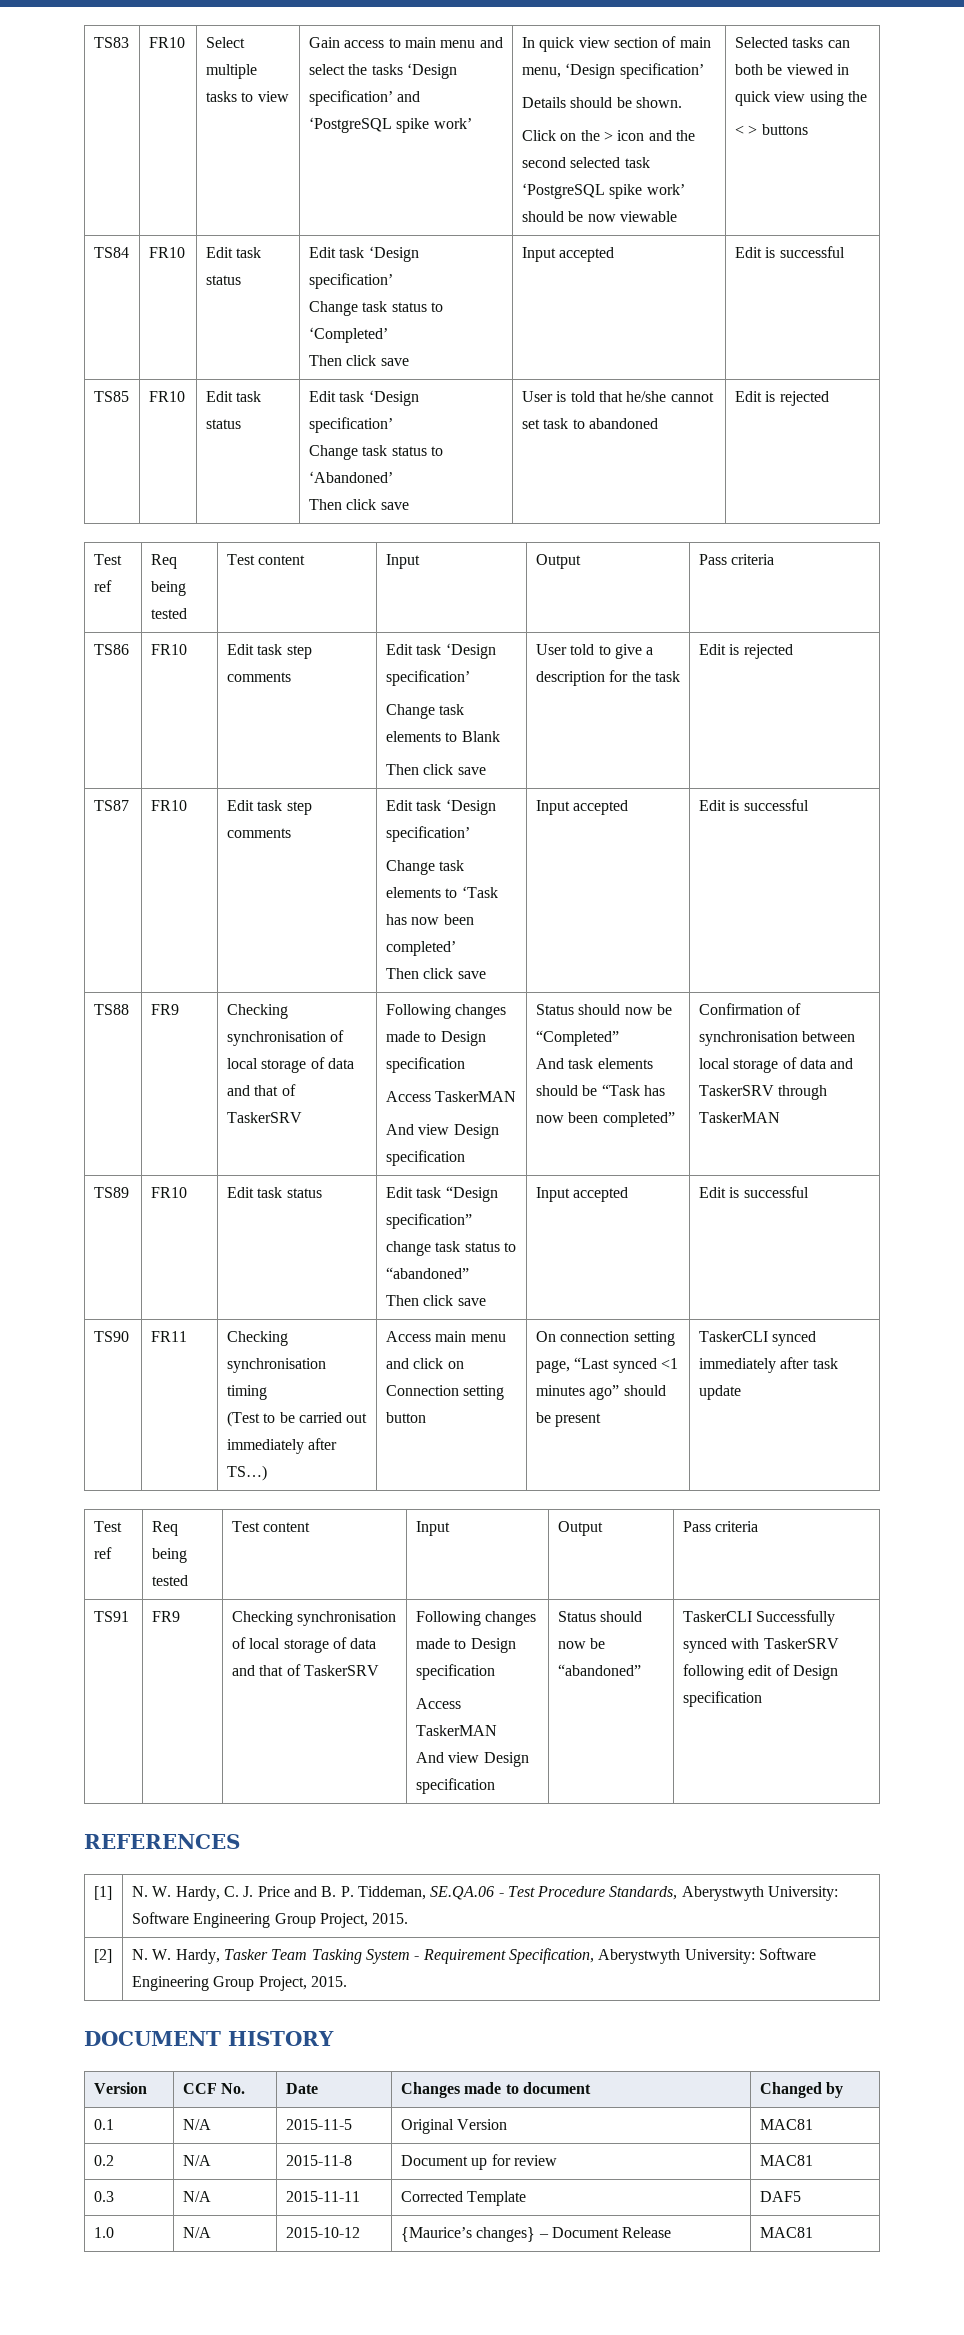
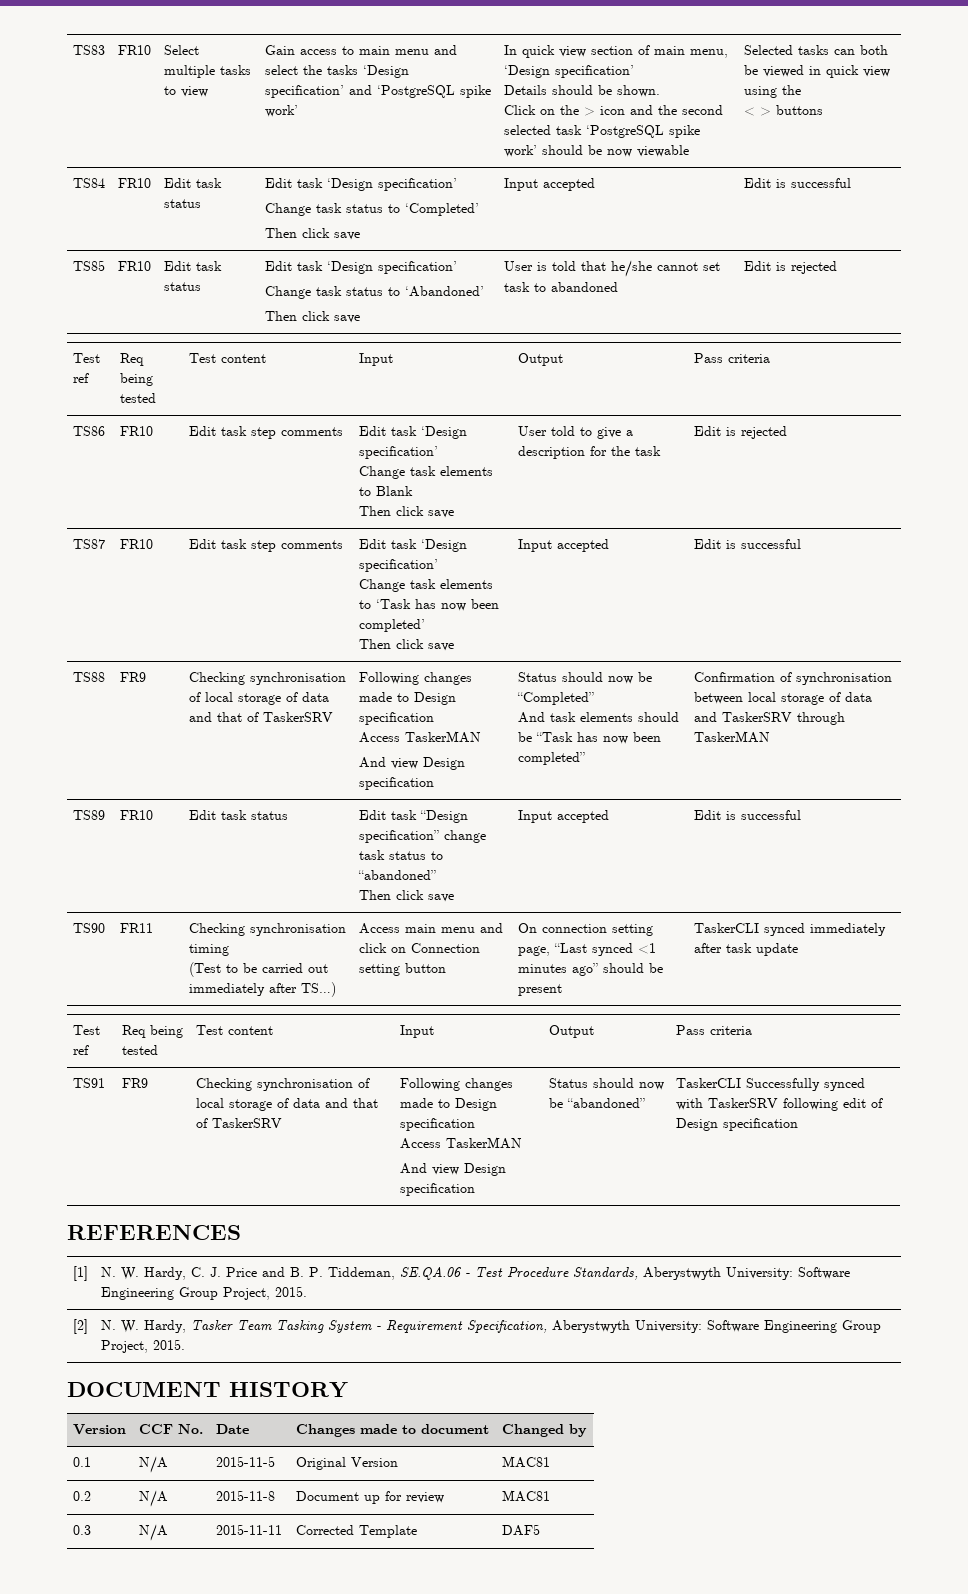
- 1.0 | N/A | 2015-10-12 | {Maurice’s changes} – Document Release | MAC81

